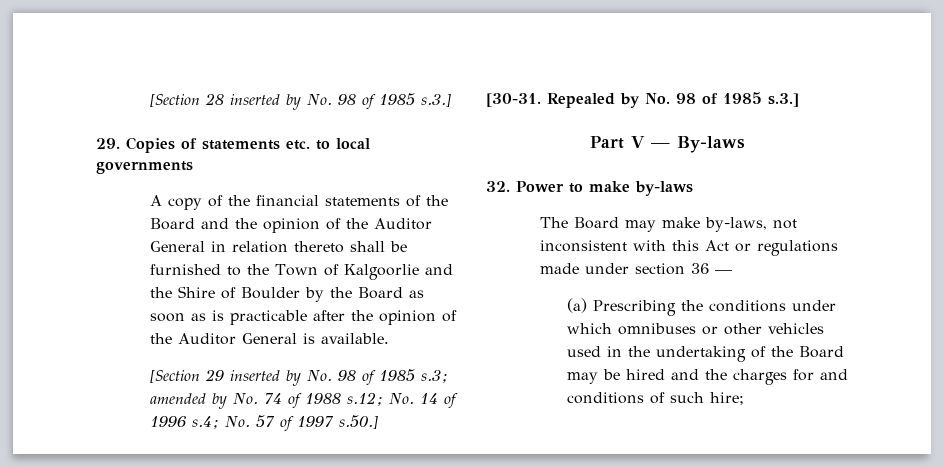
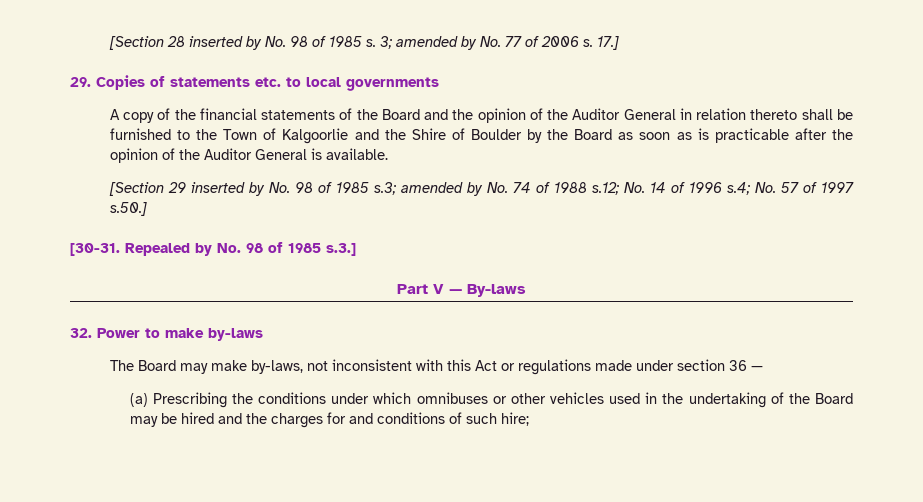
- [Section 28 inserted by No. 98 of 1985 s.3.]
+ [Section 28 inserted by No. 98 of 1985 s. 3; amended by No. 77 of 2006 s. 17.]

